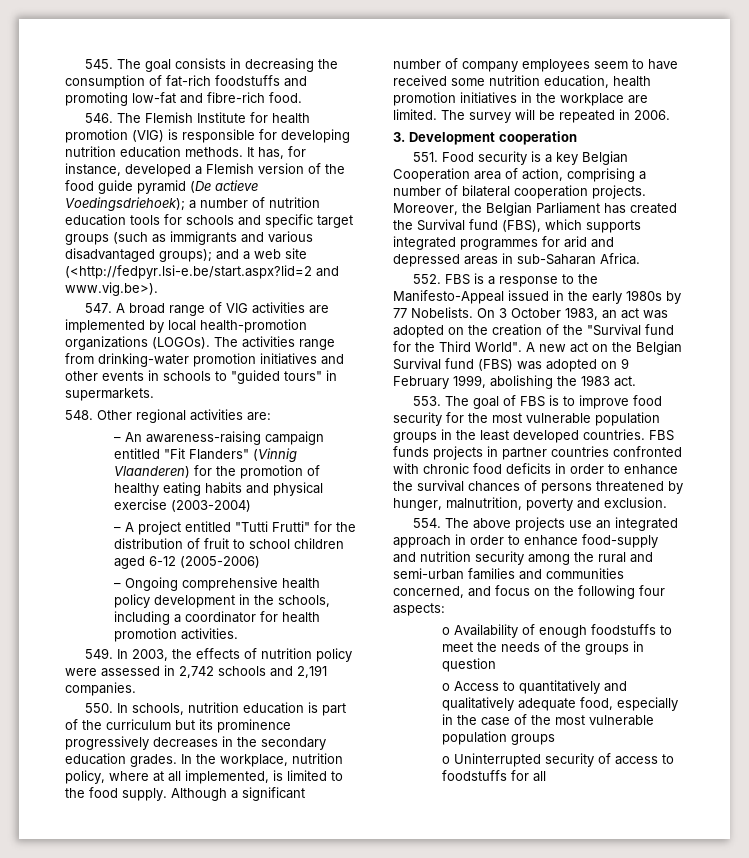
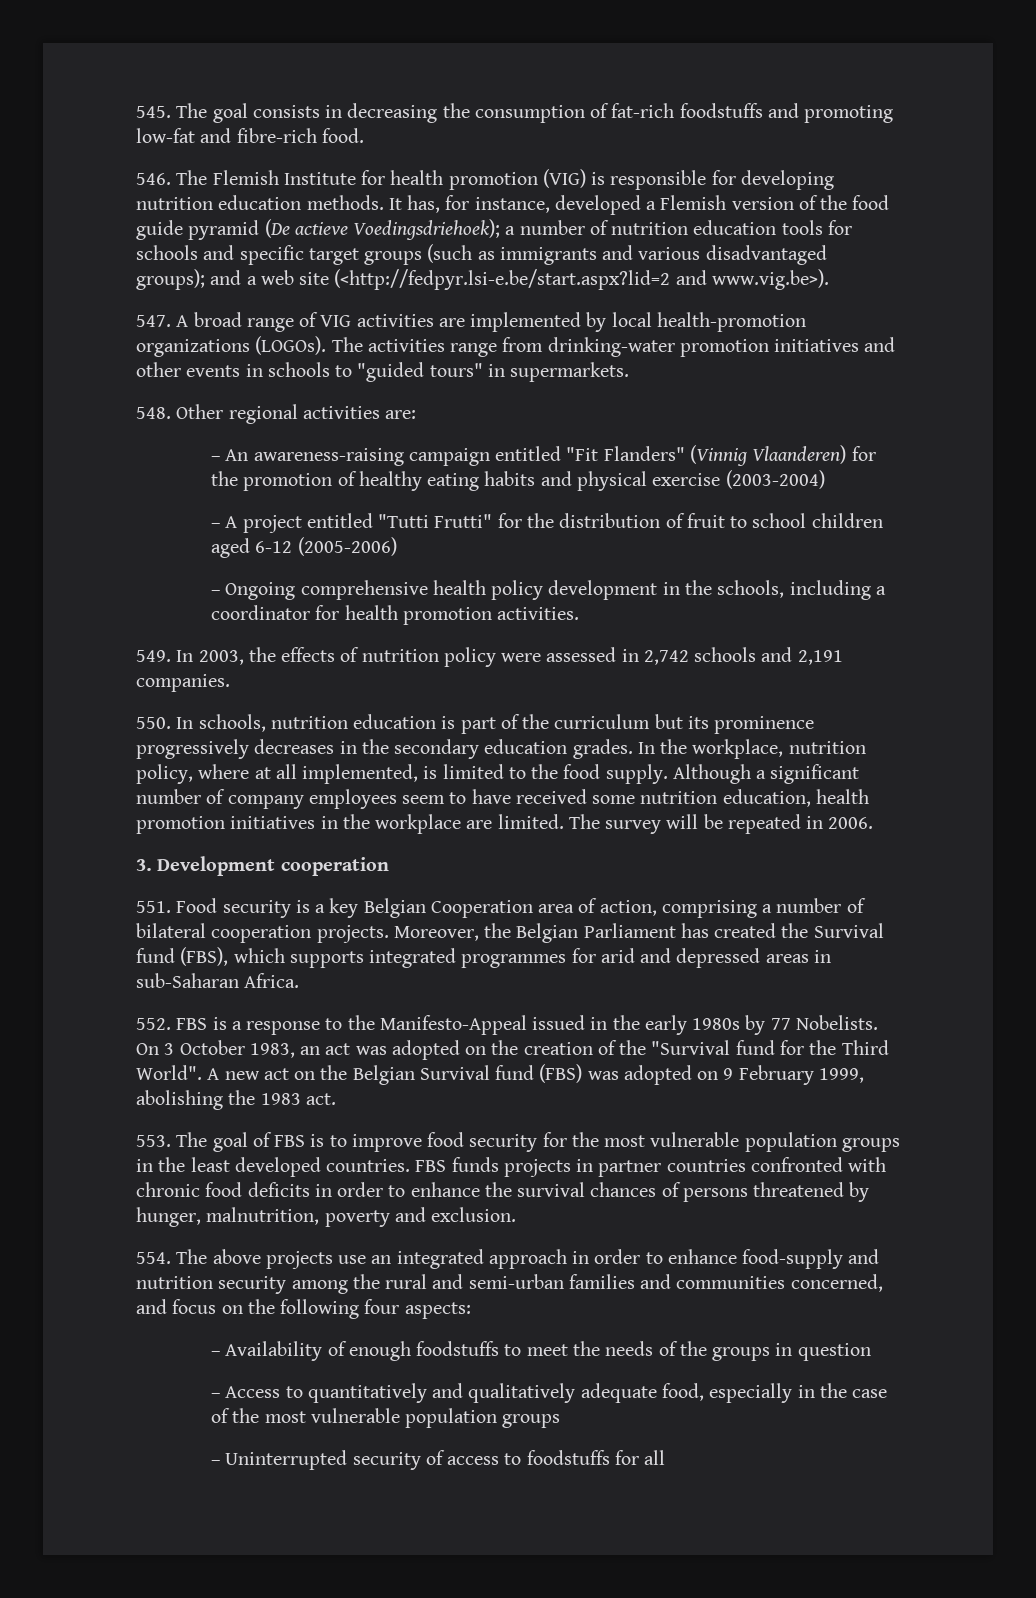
- o Availability of enough foodstuffs to meet the needs of the groups in question
+ – Availability of enough foodstuffs to meet the needs of the groups in question
- o Access to quantitatively and qualitatively adequate food, especially in the case of the most vulnerable population groups
+ – Access to quantitatively and qualitatively adequate food, especially in the case of the most vulnerable population groups
- o Uninterrupted security of access to foodstuffs for all
+ – Uninterrupted security of access to foodstuffs for all

